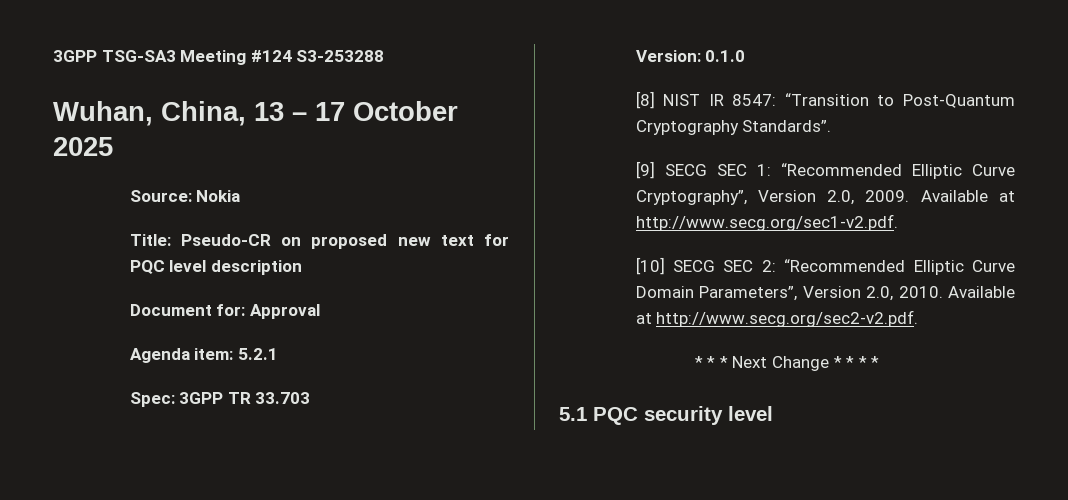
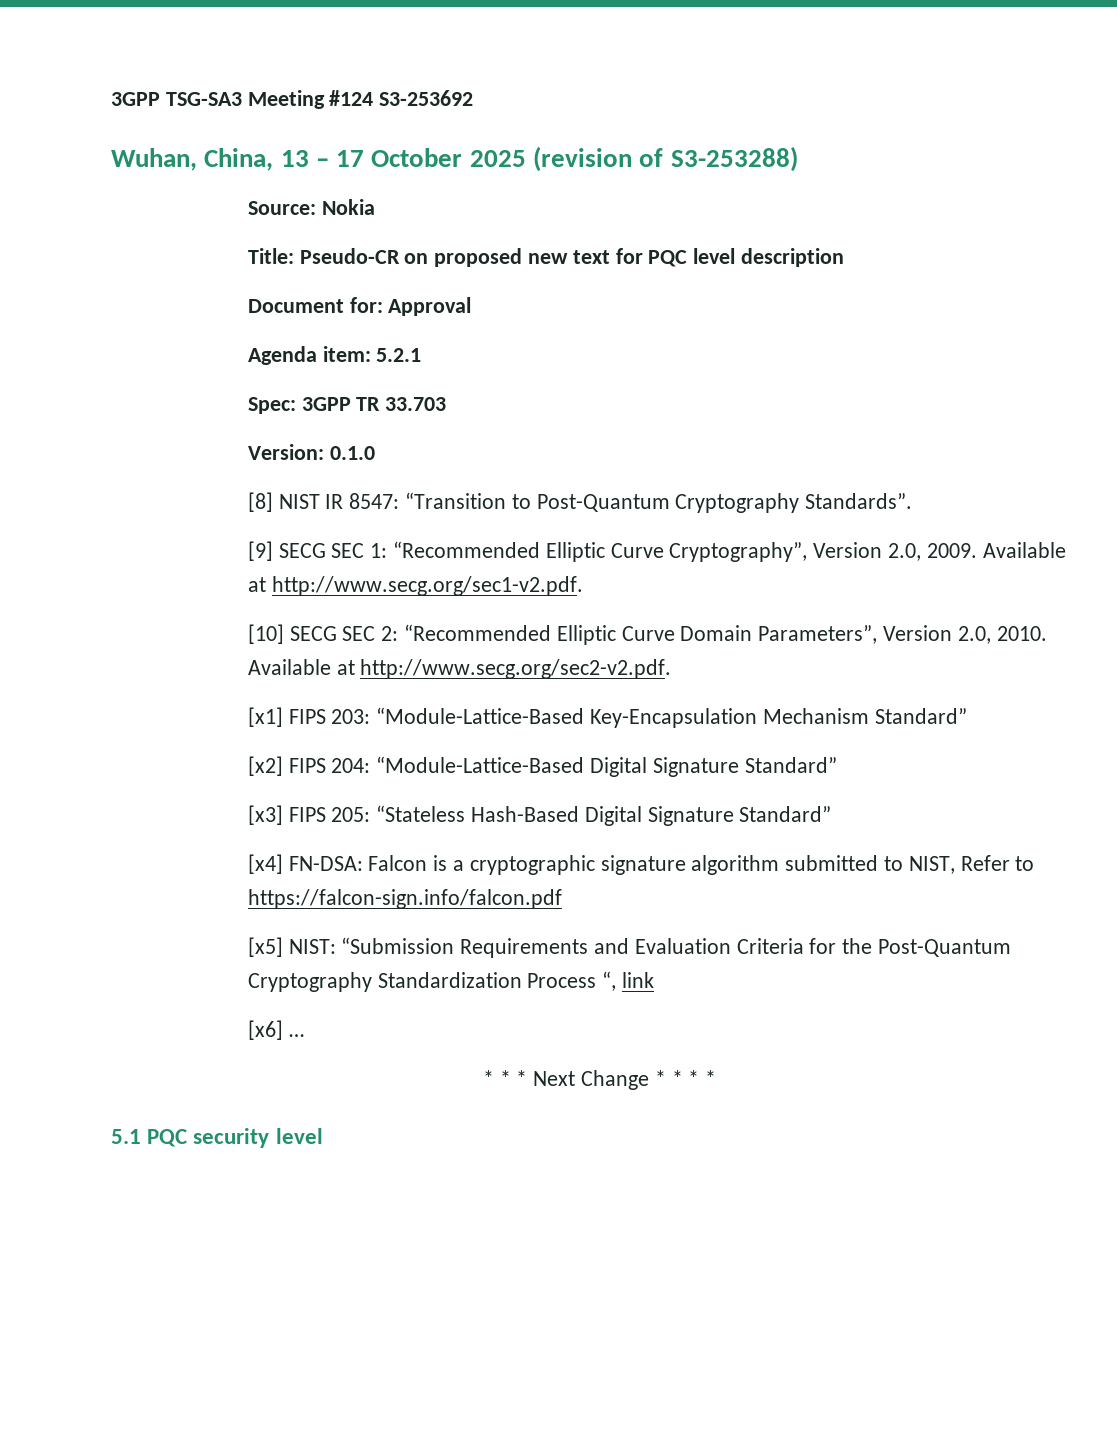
- 3GPP TSG-SA3 Meeting #124 S3-253288
+ 3GPP TSG-SA3 Meeting #124 S3-253692
- Wuhan, China, 13 – 17 October 2025
+ Wuhan, China, 13 – 17 October 2025 (revision of S3-253288)
+ [x1] FIPS 203: “Module-Lattice-Based Key-Encapsulation Mechanism Standard”
+ [x2] FIPS 204: “Module-Lattice-Based Digital Signature Standard”
+ [x3] FIPS 205: “Stateless Hash-Based Digital Signature Standard”
+ [x4] FN-DSA: Falcon is a cryptographic signature algorithm submitted to NIST, Refer to https://falcon-sign.info/falcon.pdf
+ [x5] NIST: “Submission Requirements and Evaluation Criteria for the Post-Quantum Cryptography Standardization Process “, link
+ [x6] …

